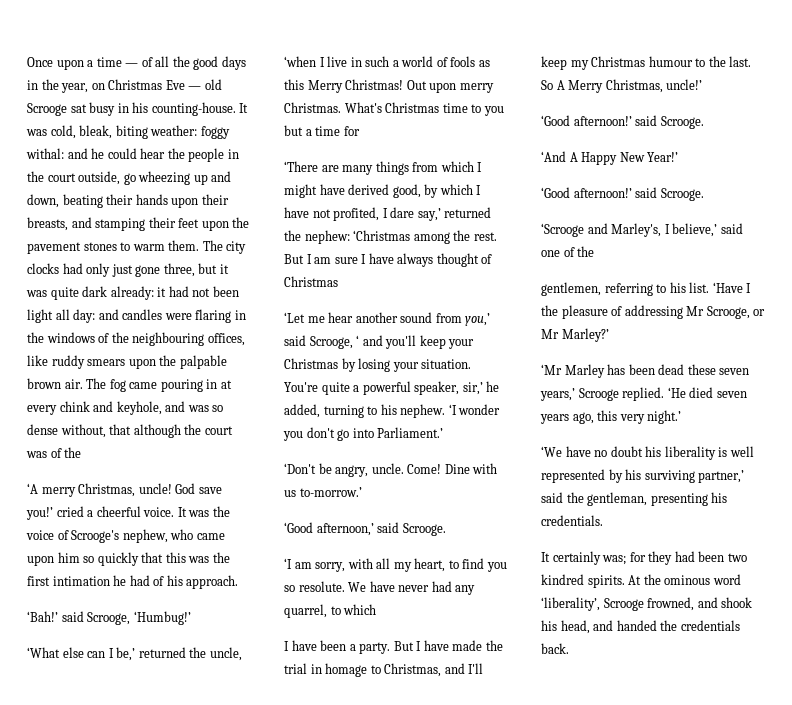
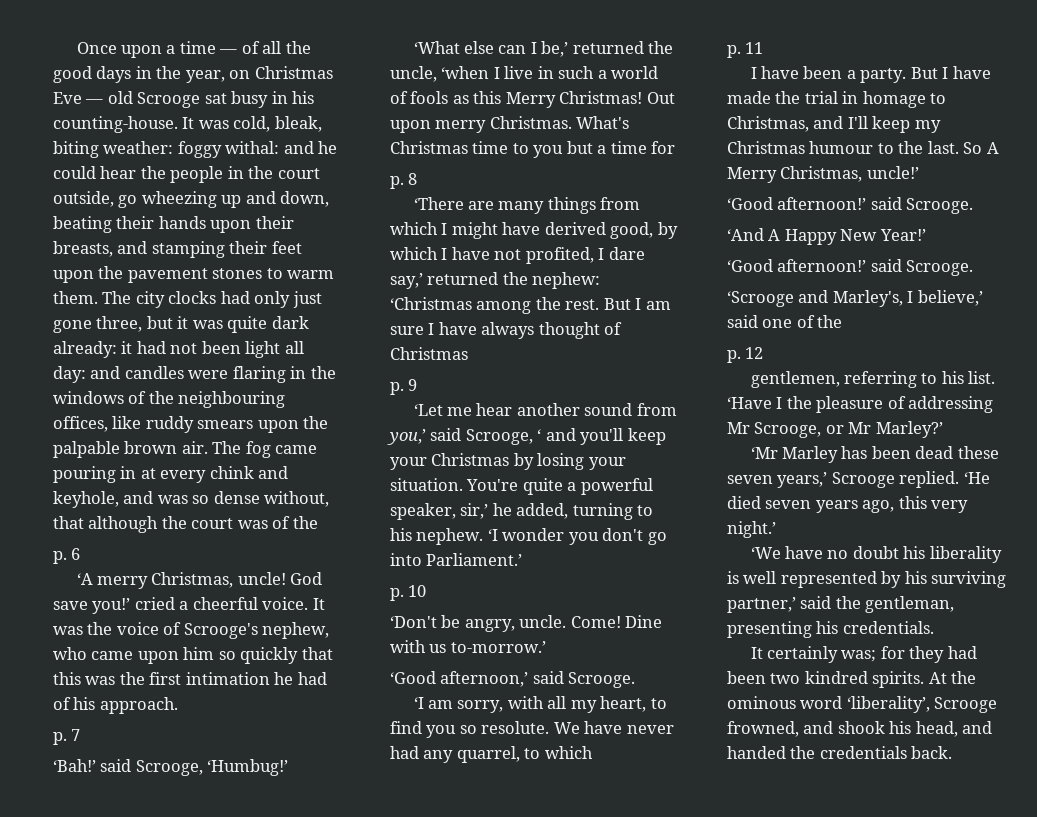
+ p. 6
+ p. 7
+ p. 8
+ p. 9
+ p. 10
+ p. 11
+ p. 12

